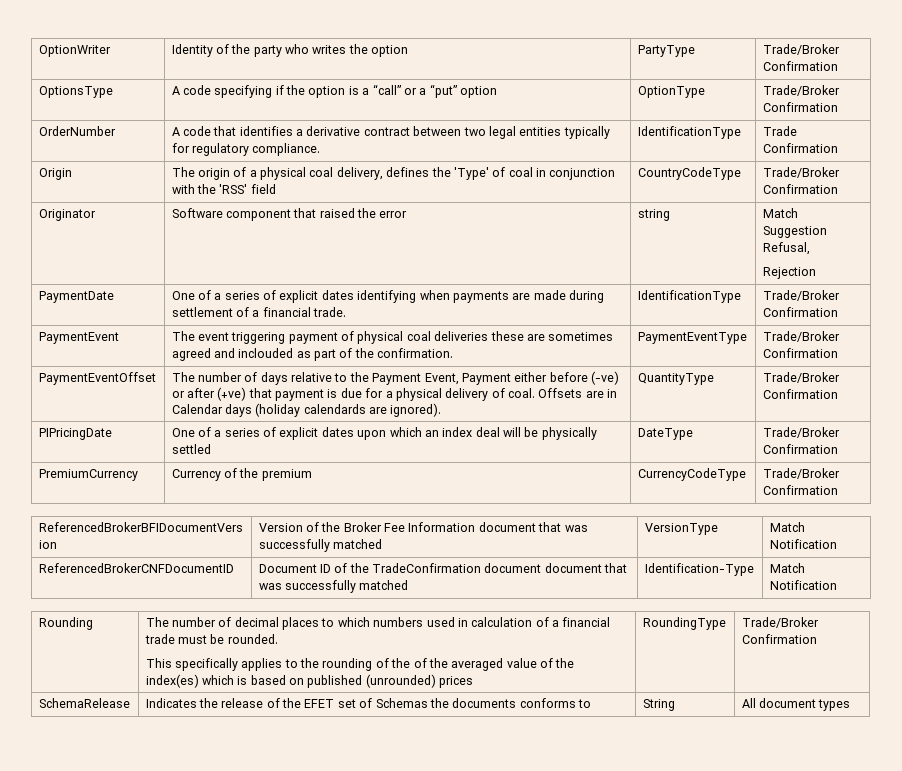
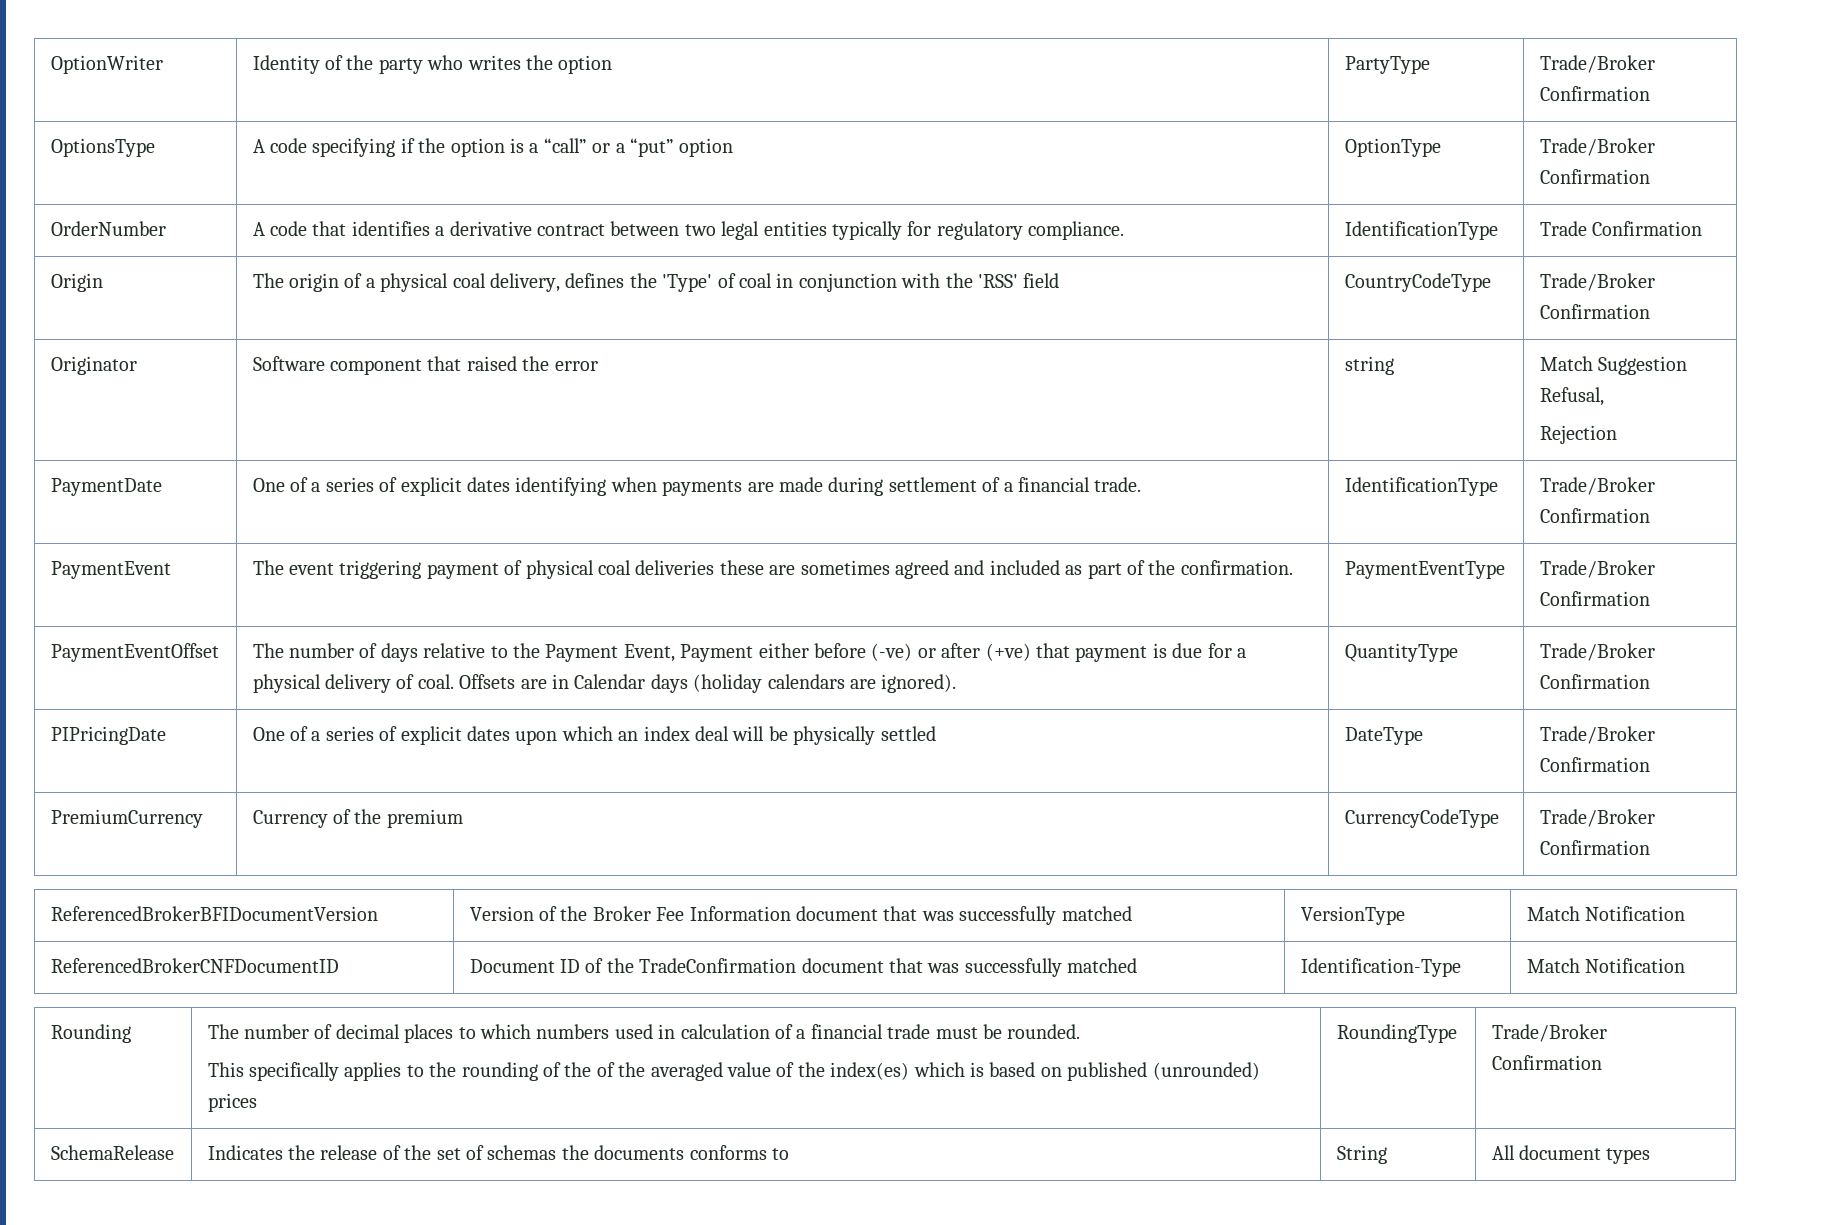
- PaymentEvent | The event triggering payment of physical coal deliveries these are sometimes agreed and inclouded as part of the confirmation. | PaymentEventType | Trade/Broker Confirmation
+ PaymentEvent | The event triggering payment of physical coal deliveries these are sometimes agreed and included as part of the confirmation. | PaymentEventType | Trade/Broker Confirmation
- PaymentEventOffset | The number of days relative to the Payment Event, Payment either before (-ve) or after (+ve) that payment is due for a physical delivery of coal. Offsets are in Calendar days (holiday calendards are ignored). | QuantityType | Trade/Broker Confirmation
+ PaymentEventOffset | The number of days relative to the Payment Event, Payment either before (-ve) or after (+ve) that payment is due for a physical delivery of coal. Offsets are in Calendar days (holiday calendars are ignored). | QuantityType | Trade/Broker Confirmation
- ReferencedBrokerCNFDocumentID | Document ID of the TradeConfirmation document document that was successfully matched | Identification-Type | Match Notification
+ ReferencedBrokerCNFDocumentID | Document ID of the TradeConfirmation document that was successfully matched | Identification-Type | Match Notification
- SchemaRelease | Indicates the release of the EFET set of Schemas the documents conforms to | String | All document types
+ SchemaRelease | Indicates the release of the set of schemas the documents conforms to | String | All document types

